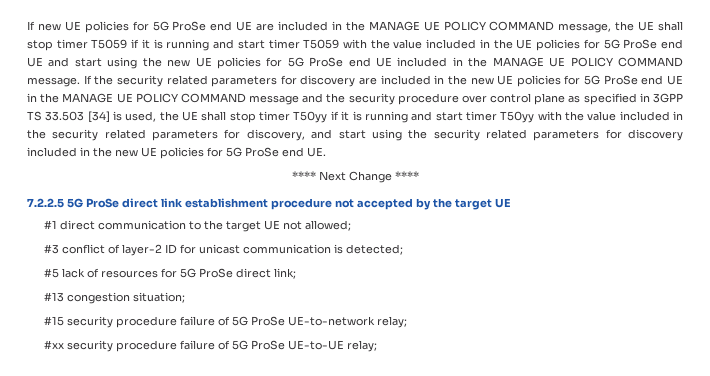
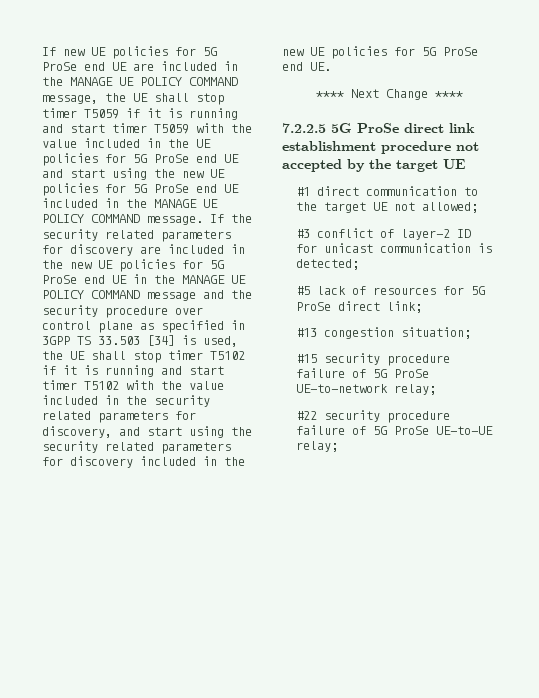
- If the security related parameters for discovery are included in the new UE policies for 5G ProSe end UE in the MANAGE UE POLICY COMMAND message and the security procedure over control plane as specified in 3GPP TS 33.503 [34] is used, the UE shall stop timer T50yy if it is running and start timer T50yy with the value included in the security related parameters for discovery, and start using the security related parameters for discovery included in the new UE policies for 5G ProSe end UE.
+ If the security related parameters for discovery are included in the new UE policies for 5G ProSe end UE in the MANAGE UE POLICY COMMAND message and the security procedure over control plane as specified in 3GPP TS 33.503 [34] is used, the UE shall stop timer T5102 if it is running and start timer T5102 with the value included in the security related parameters for discovery, and start using the security related parameters for discovery included in the new UE policies for 5G ProSe end UE.
- #xx security procedure failure of 5G ProSe UE-to-UE relay;
+ #22 security procedure failure of 5G ProSe UE-to-UE relay;

